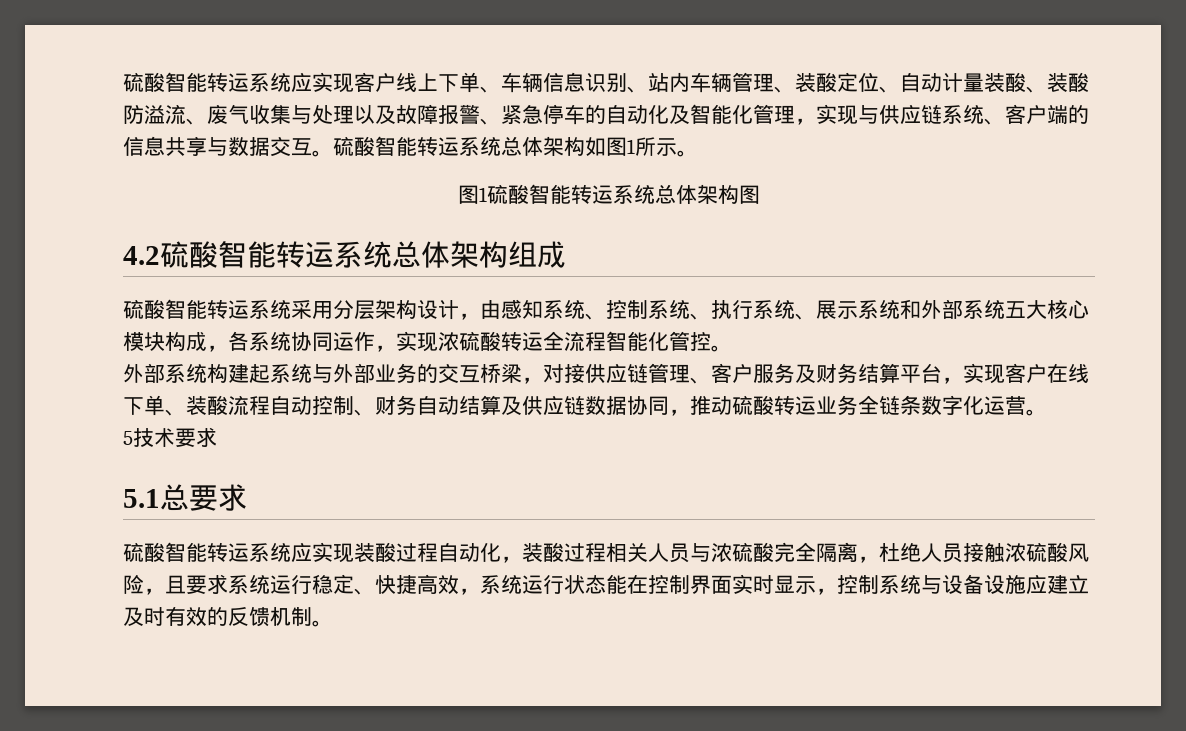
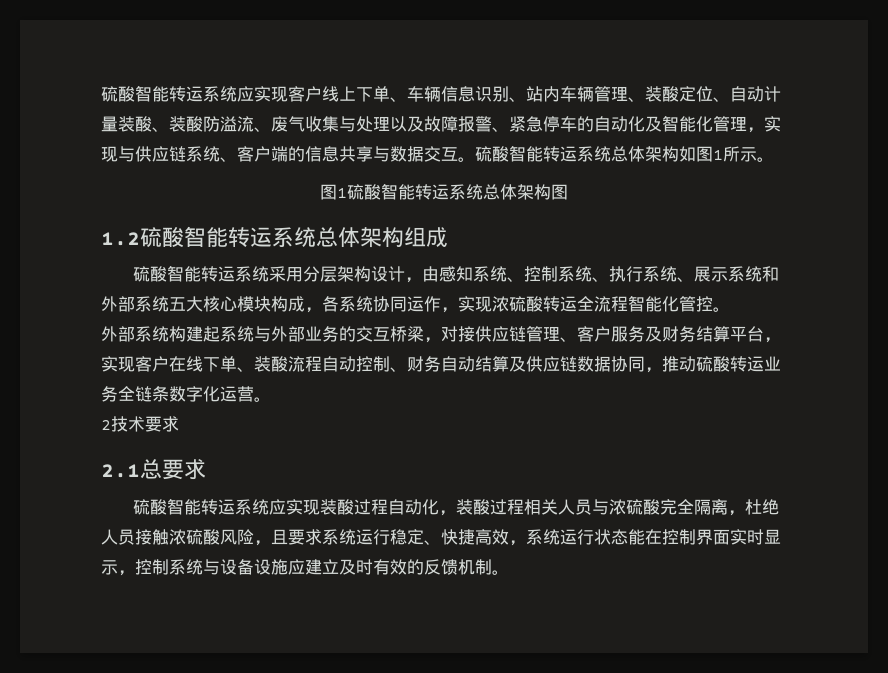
- 4.2硫酸智能转运系统总体架构组成
+ 1.2硫酸智能转运系统总体架构组成
- 5技术要求
+ 2技术要求
- 5.1总要求
+ 2.1总要求

